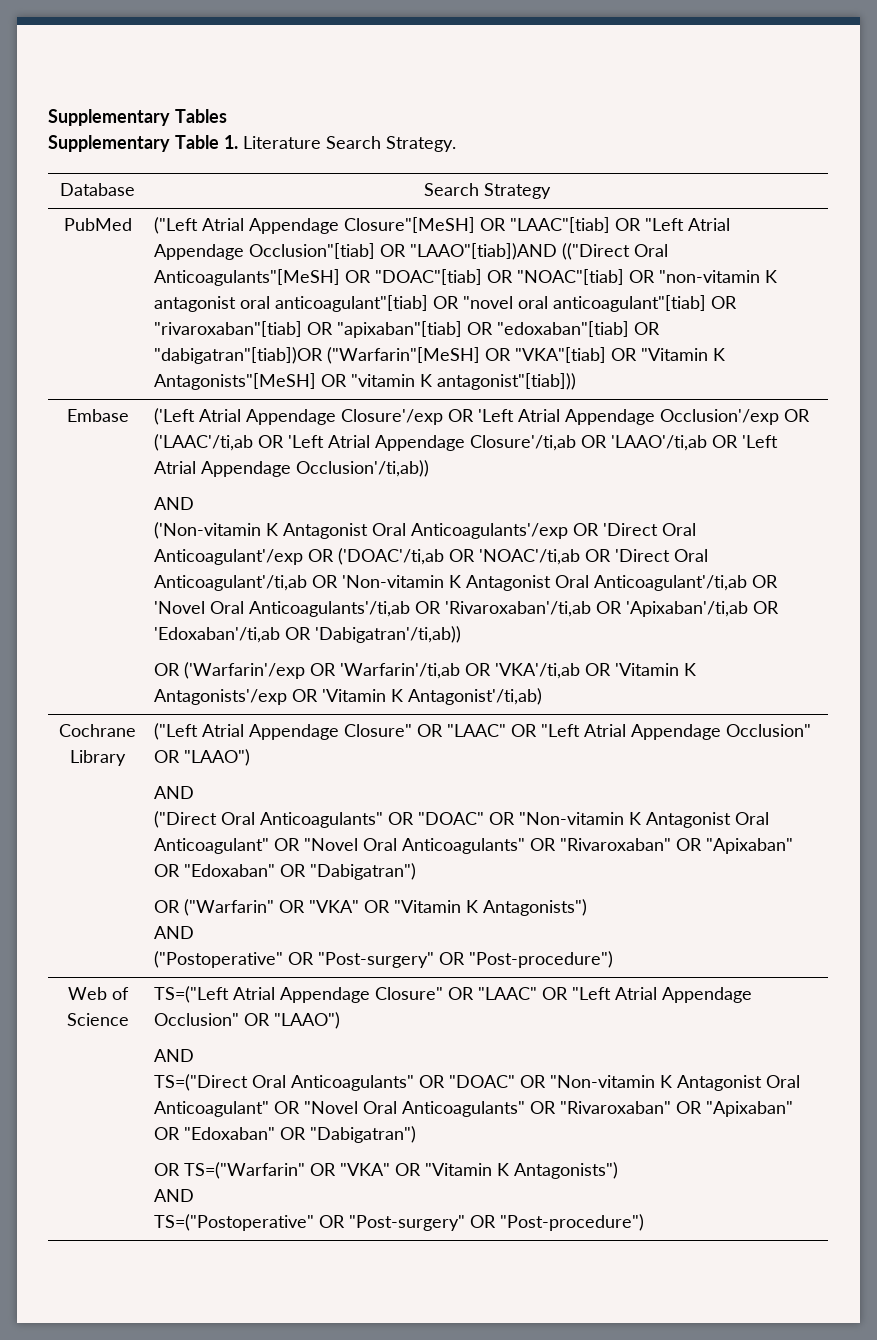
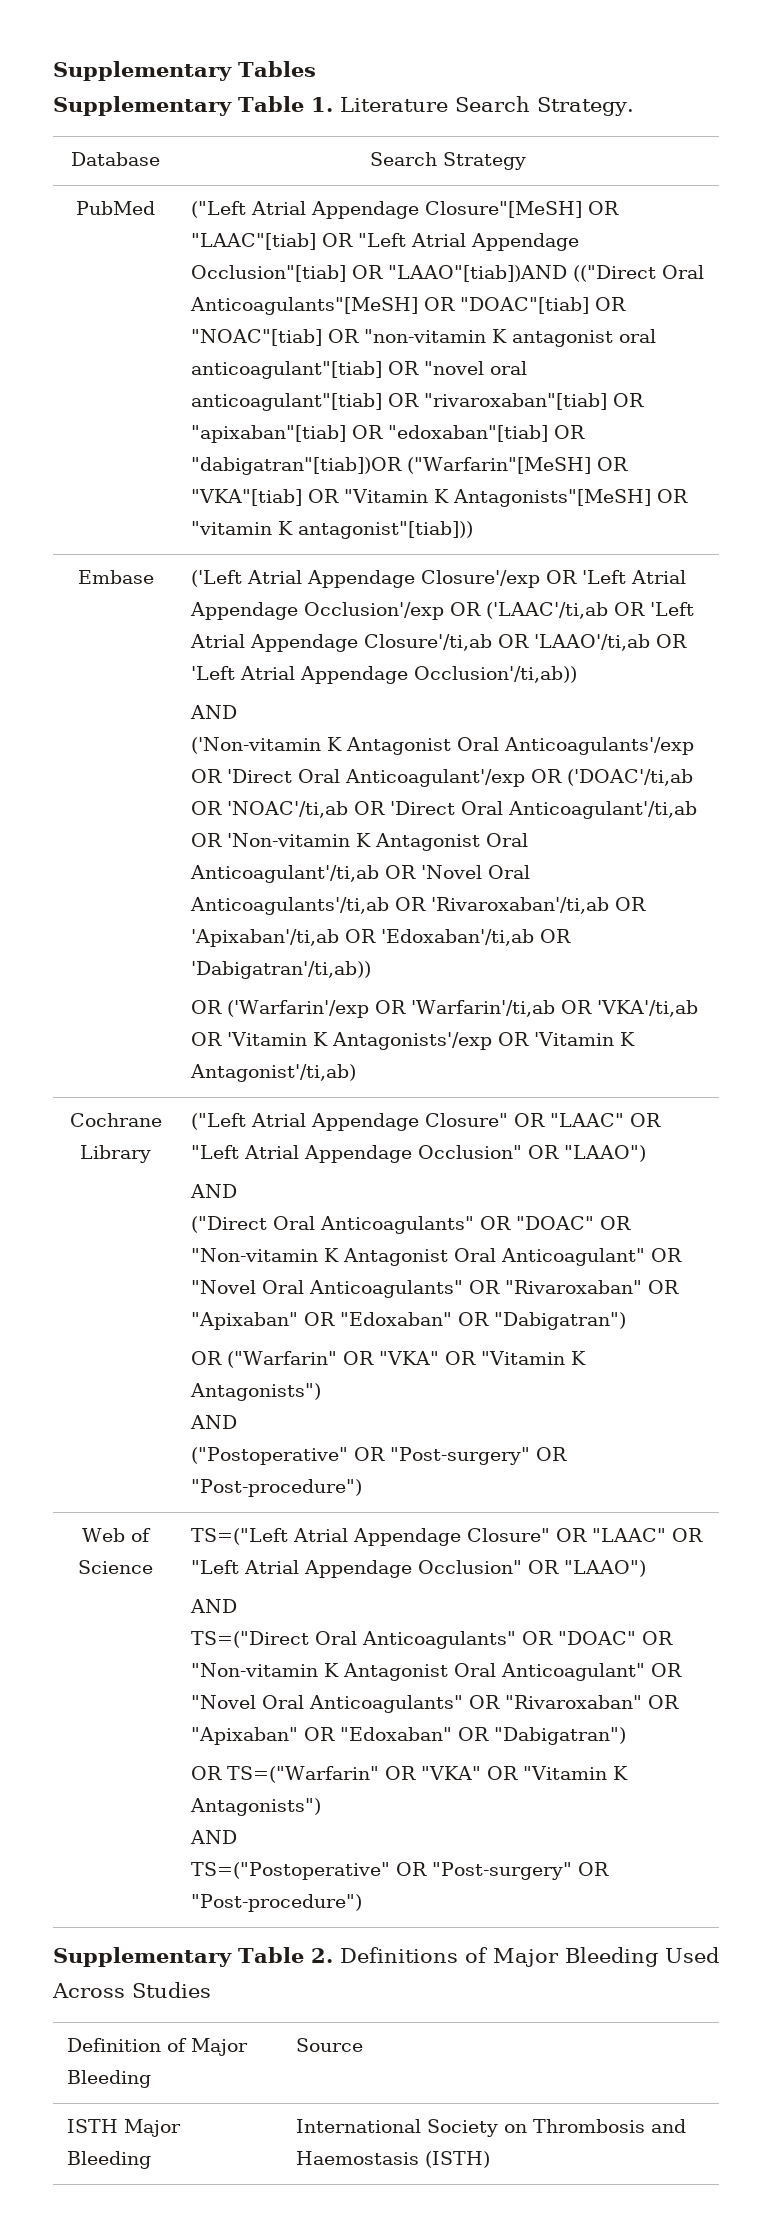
+ Supplementary Table 2. Definitions of Major Bleeding Used Across Studies
+ Definition of Major Bleeding | Source
+ ISTH Major Bleeding | International Society on Thrombosis and Haemostasis (ISTH)

